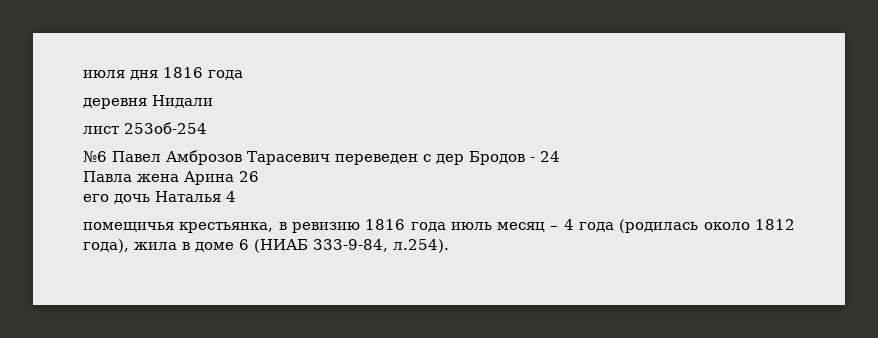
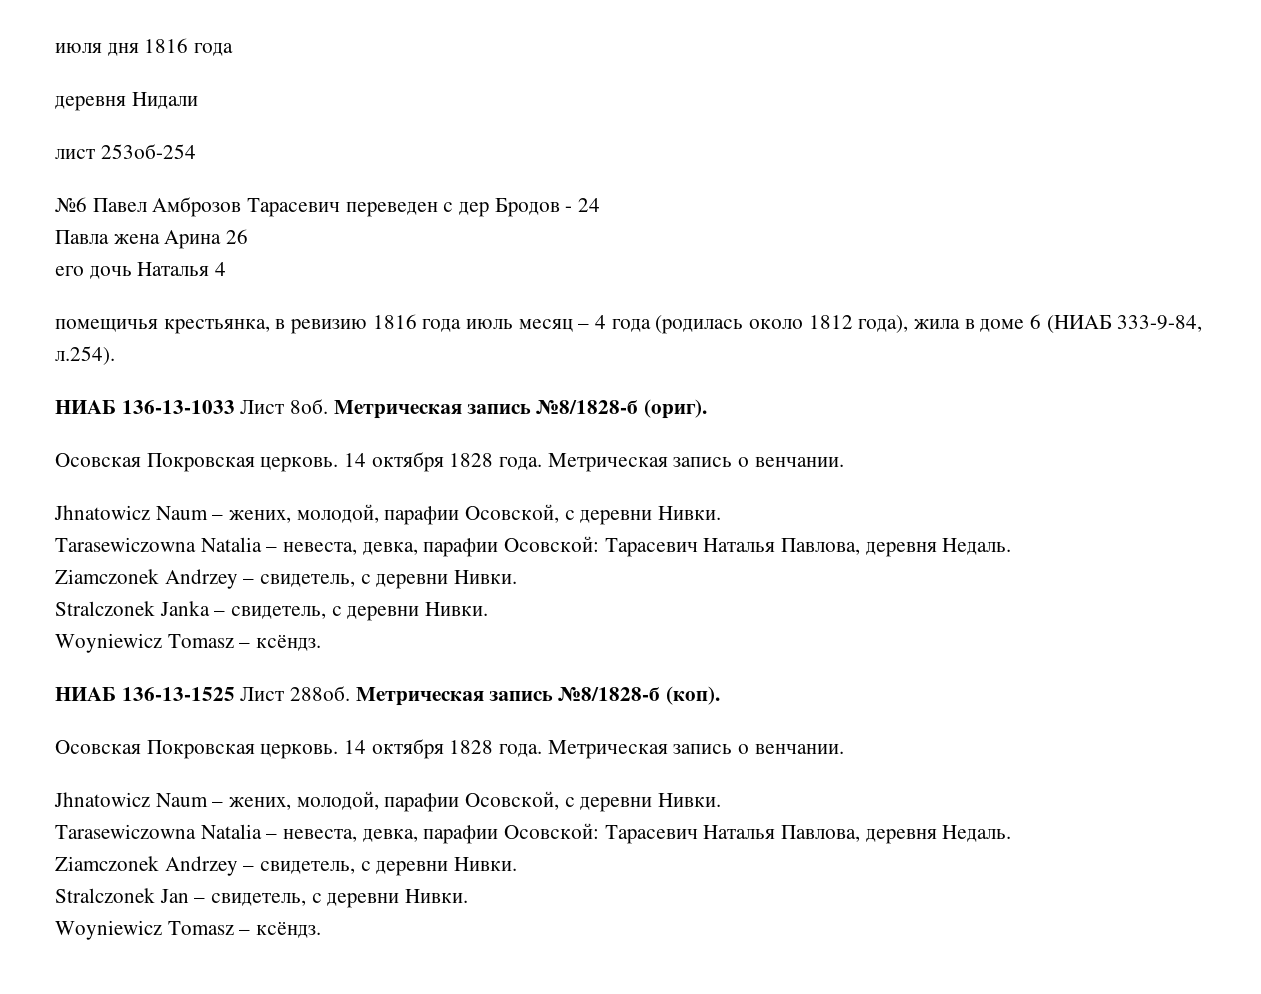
+ НИАБ 136-13-1033 Лист 8об. Метрическая запись №8/1828-б (ориг).
+ Осовская Покровская церковь. 14 октября 1828 года. Метрическая запись о венчании.
+ Jhnatowicz Naum – жених, молодой, парафии Осовской, с деревни Нивки.
+ Tarasewiczowna Natalia – невеста, девка, парафии Осовской: Тарасевич Наталья Павлова, деревня Недаль.
+ Ziamczonek Andrzey – свидетель, с деревни Нивки.
+ Stralczonek Janka – свидетель, с деревни Нивки.
+ Woyniewicz Tomasz – ксёндз.
+ НИАБ 136-13-1525 Лист 288об. Метрическая запись №8/1828-б (коп).
+ Осовская Покровская церковь. 14 октября 1828 года. Метрическая запись о венчании.
+ Jhnatowicz Naum – жених, молодой, парафии Осовской, с деревни Нивки.
+ Tarasewiczowna Natalia – невеста, девка, парафии Осовской: Тарасевич Наталья Павлова, деревня Недаль.
+ Ziamczonek Andrzey – свидетель, с деревни Нивки.
+ Stralczonek Jan – свидетель, с деревни Нивки.
+ Woyniewicz Tomasz – ксёндз.

